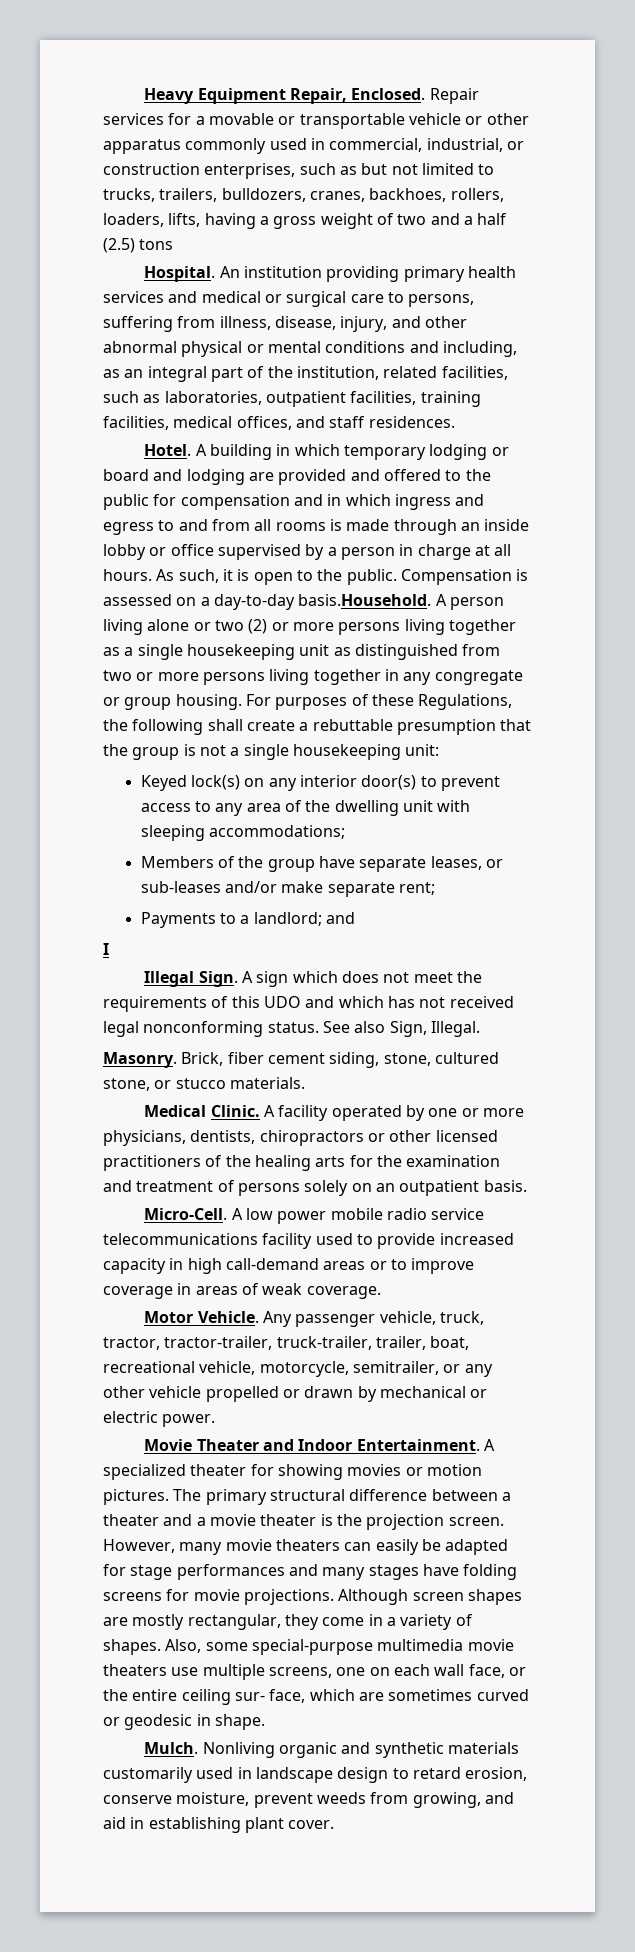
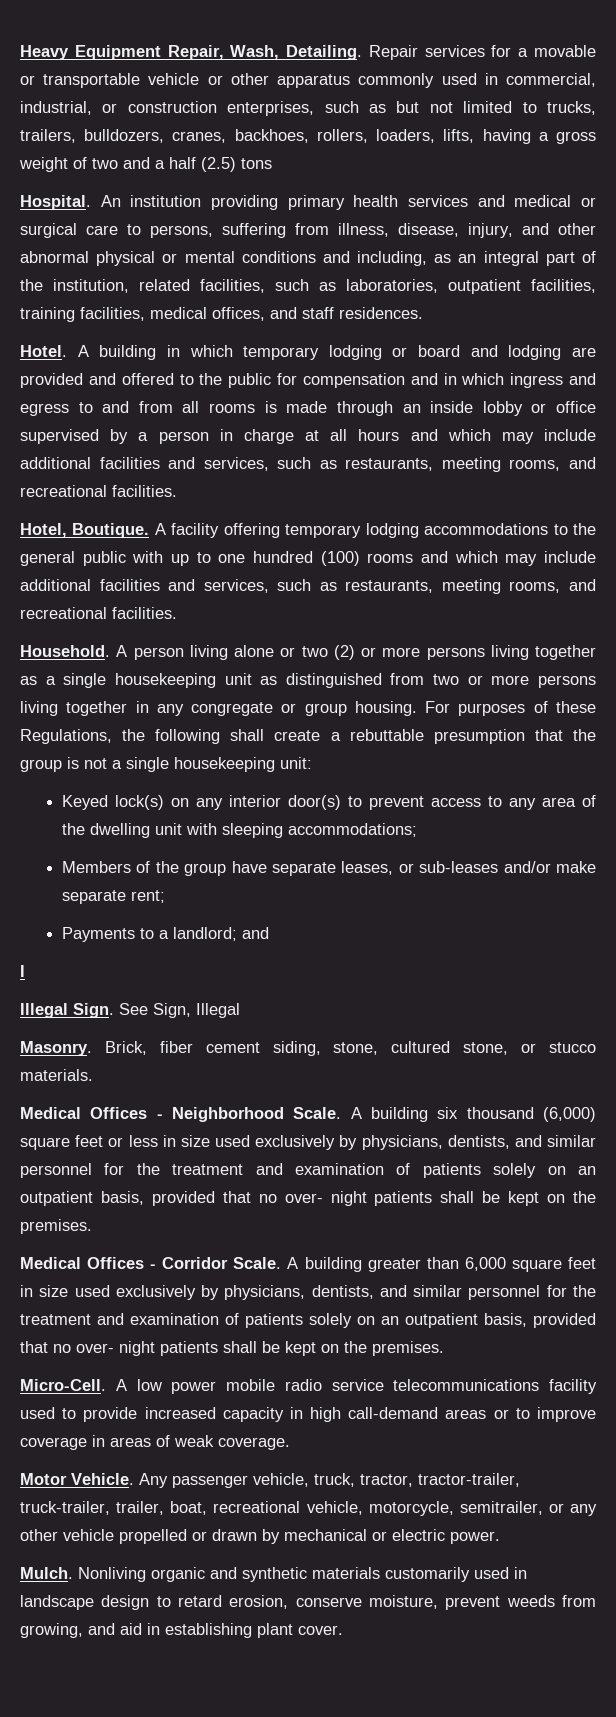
- Heavy Equipment Repair, Enclosed.
+ Heavy Equipment Repair, Wash, Detailing.
- A building in which temporary lodging or board and lodging are provided and offered to the public for compensation and in which ingress and egress to and from all rooms is made through an inside lobby or office supervised by a person in charge at all hours. As such, it is open to the public. Compensation is assessed on a day-to-day basis.Household. A person living alone or two (2) or more persons living together as a single housekeeping unit as distinguished from two or more persons living together in any congregate or group housing.
+ A building in which temporary lodging or board and lodging are provided and offered to the public for compensation and in which ingress and egress to and from all rooms is made through an inside lobby or office supervised by a person in charge at all hours and which may include additional facilities and services, such as restaurants, meeting rooms, and recreational facilities.
+ Hotel, Boutique. A facility offering temporary lodging accommodations to the general public with up to one hundred (100) rooms and which may include additional facilities and services, such as restaurants, meeting rooms, and recreational facilities.
+ Household. A person living alone or two (2) or more persons living together as a single housekeeping unit as distinguished from two or more persons living together in any congregate or group housing.
- A sign which does not meet the requirements of this UDO and which has not received legal nonconforming status. See also Sign, Illegal.
+ See Sign, Illegal
- Medical Clinic. A facility operated by one or more physicians, dentists, chiropractors or other licensed practitioners of the healing arts for the examination and treatment of persons solely on an outpatient basis.
+ Medical Offices - Neighborhood Scale. A building six thousand (6,000) square feet or less in size used exclusively by physicians, dentists, and similar personnel for the treatment and examination of patients solely on an outpatient basis, provided that no over- night patients shall be kept on the premises.
+ Medical Offices - Corridor Scale. A building greater than 6,000 square feet in size used exclusively by physicians, dentists, and similar personnel for the treatment and examination of patients solely on an outpatient basis, provided that no over- night patients shall be kept on the premises.
- Movie Theater and Indoor Entertainment. A specialized theater for showing movies or motion pictures. The primary structural difference between a theater and a movie theater is the projection screen. However, many movie theaters can easily be adapted for stage performances and many stages have folding screens for movie projections. Although screen shapes are mostly rectangular, they come in a variety of shapes. Also, some special-purpose multimedia movie theaters use multiple screens, one on each wall face, or the entire ceiling sur- face, which are sometimes curved or geodesic in shape.

